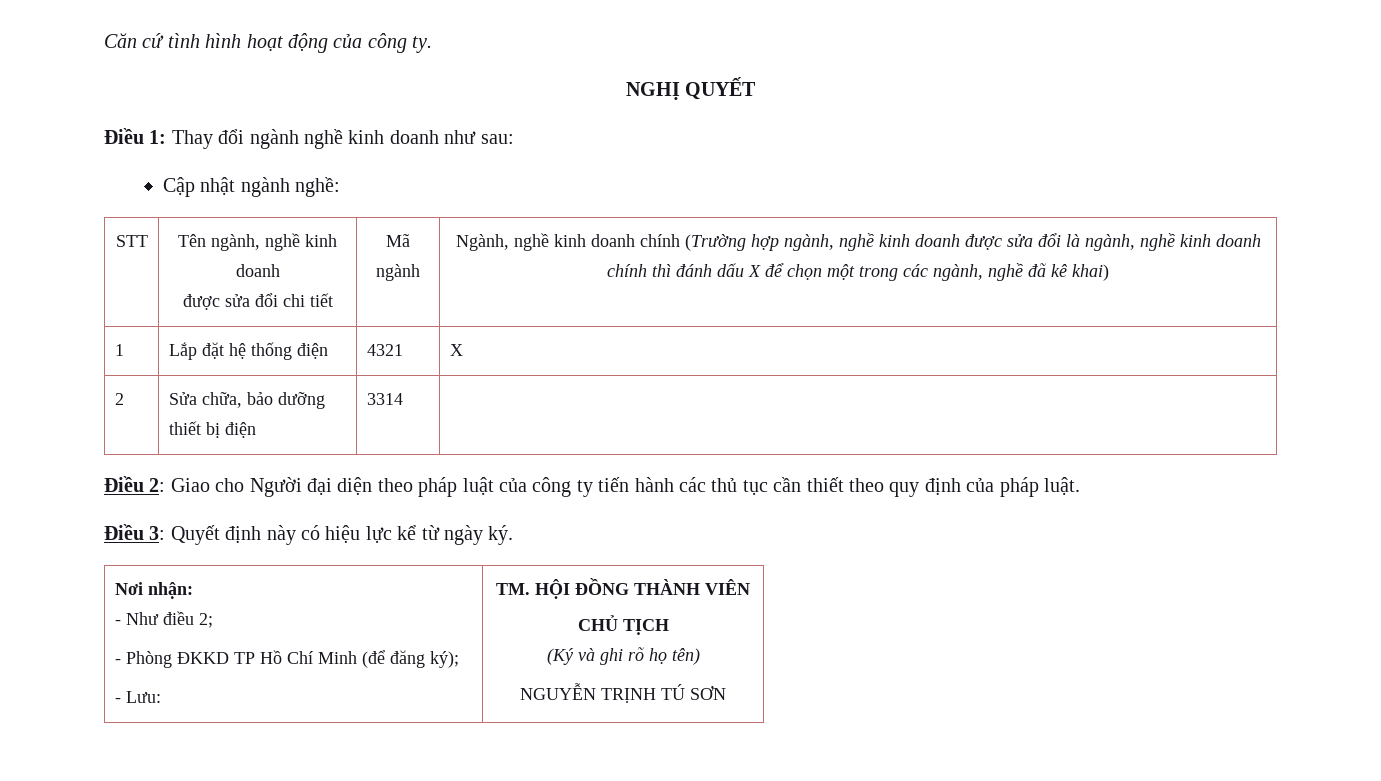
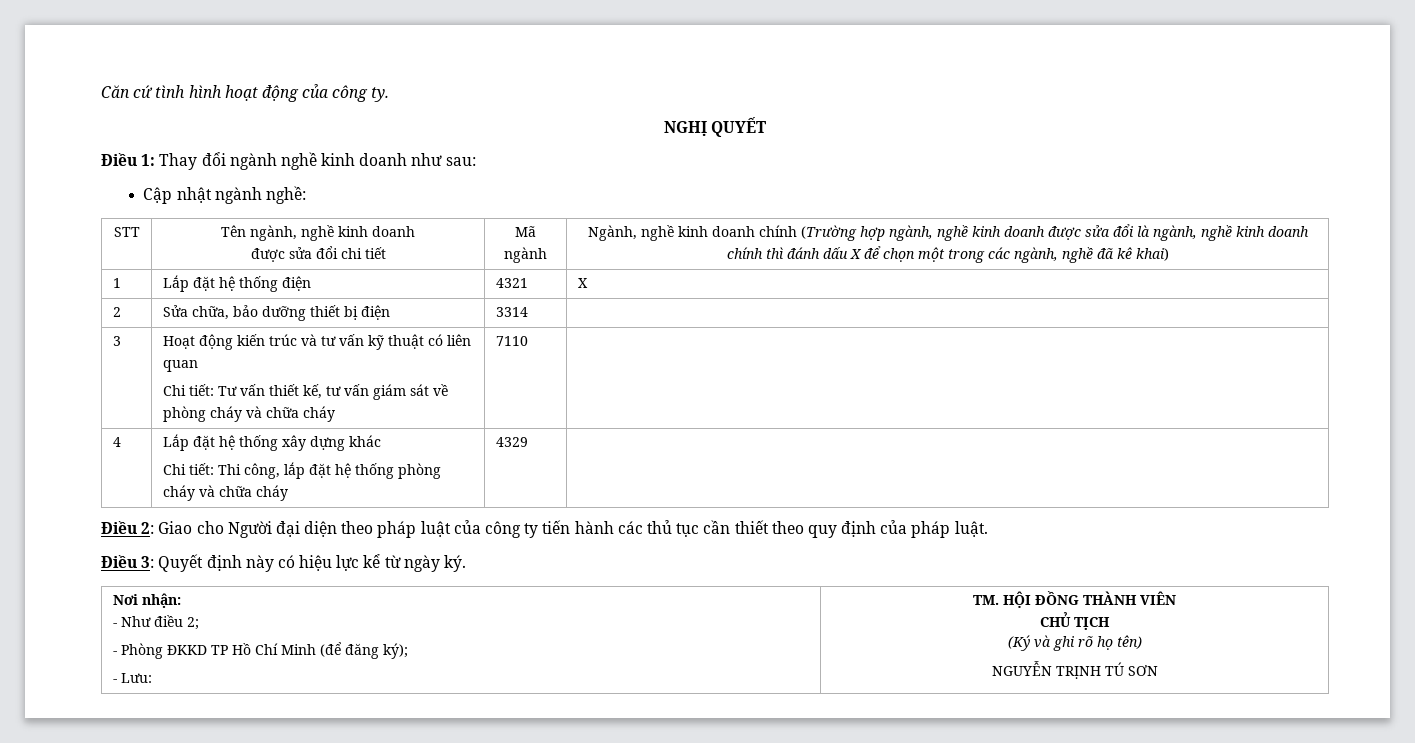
+ 3 | Hoạt động kiến trúc và tư vấn kỹ thuật có liên quan
+ Chi tiết: Tư vấn thiết kế, tư vấn giám sát về phòng cháy và chữa cháy | 7110 |
+ 4 | Lắp đặt hệ thống xây dựng khác
+ Chi tiết: Thi công, lắp đặt hệ thống phòng cháy và chữa cháy | 4329 |

